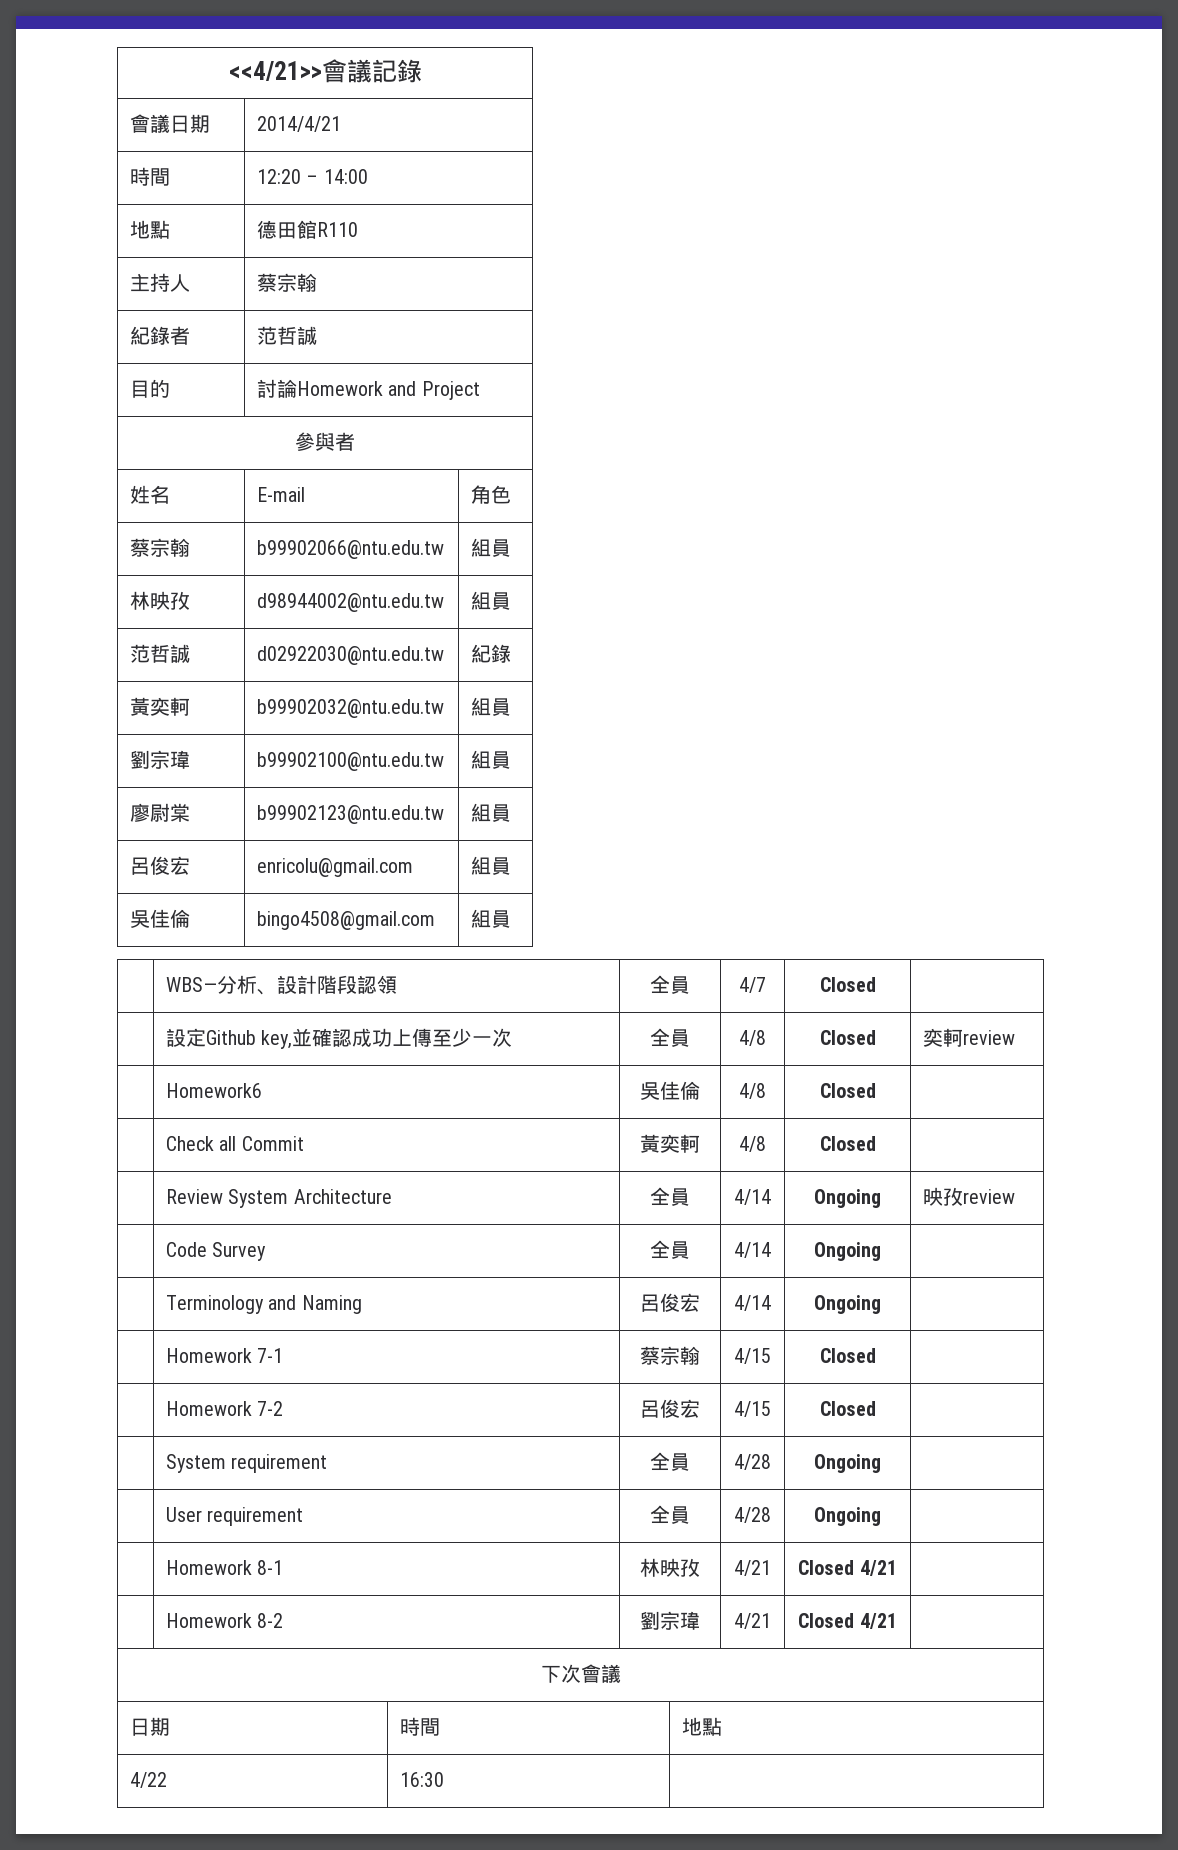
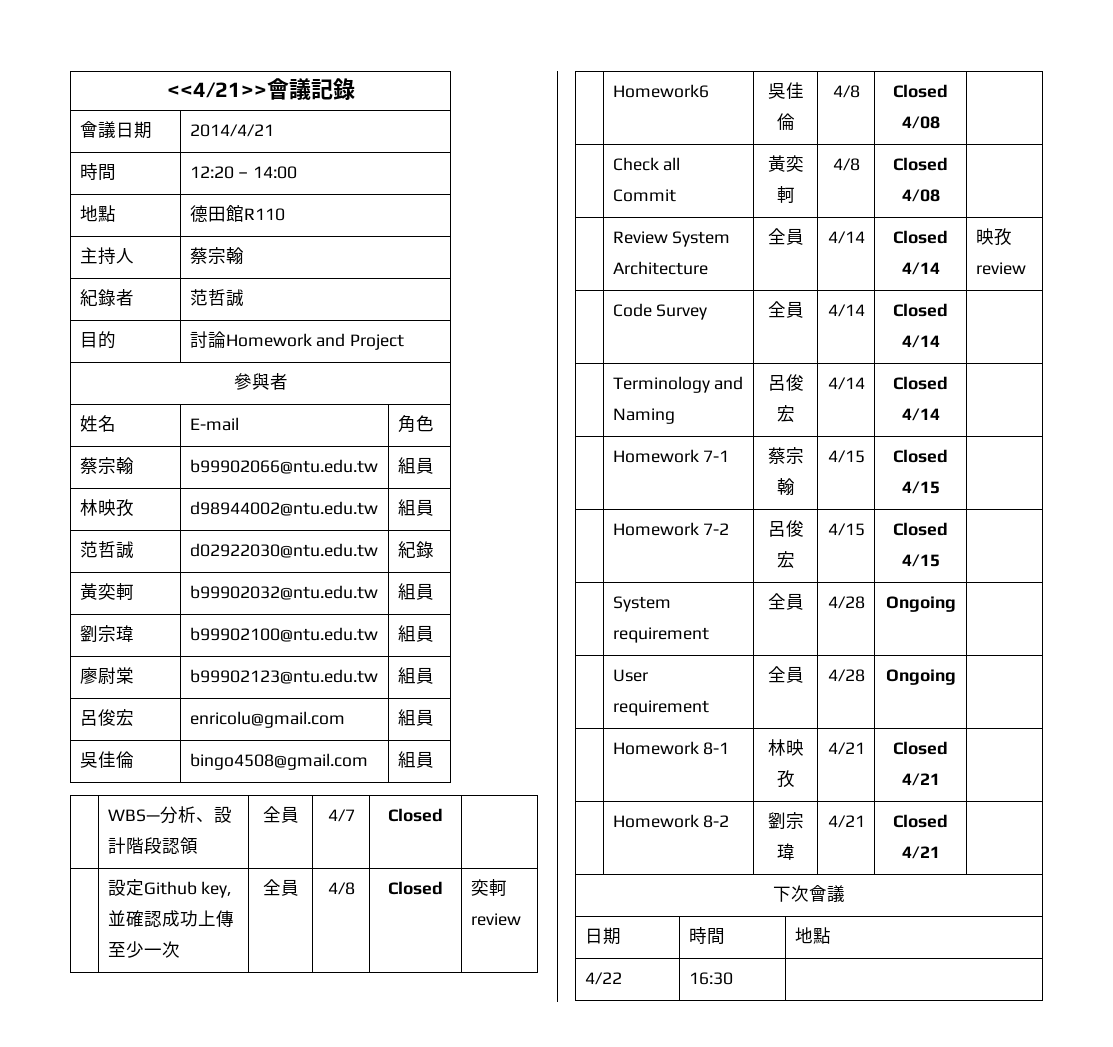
- | Homework6 | 吳佳倫 | 4/8 | Closed |
+ | Homework6 | 吳佳倫 | 4/8 | Closed 4/08 |
- | Check all Commit | 黃奕軻 | 4/8 | Closed |
+ | Check all Commit | 黃奕軻 | 4/8 | Closed 4/08 |
- | Review System Architecture | 全員 | 4/14 | Ongoing | 映孜review
+ | Review System Architecture | 全員 | 4/14 | Closed 4/14 | 映孜review
- | Code Survey | 全員 | 4/14 | Ongoing |
+ | Code Survey | 全員 | 4/14 | Closed 4/14 |
- | Terminology and Naming | 呂俊宏 | 4/14 | Ongoing |
+ | Terminology and Naming | 呂俊宏 | 4/14 | Closed 4/14 |
- | Homework 7-1 | 蔡宗翰 | 4/15 | Closed |
+ | Homework 7-1 | 蔡宗翰 | 4/15 | Closed 4/15 |
- | Homework 7-2 | 呂俊宏 | 4/15 | Closed |
+ | Homework 7-2 | 呂俊宏 | 4/15 | Closed 4/15 |

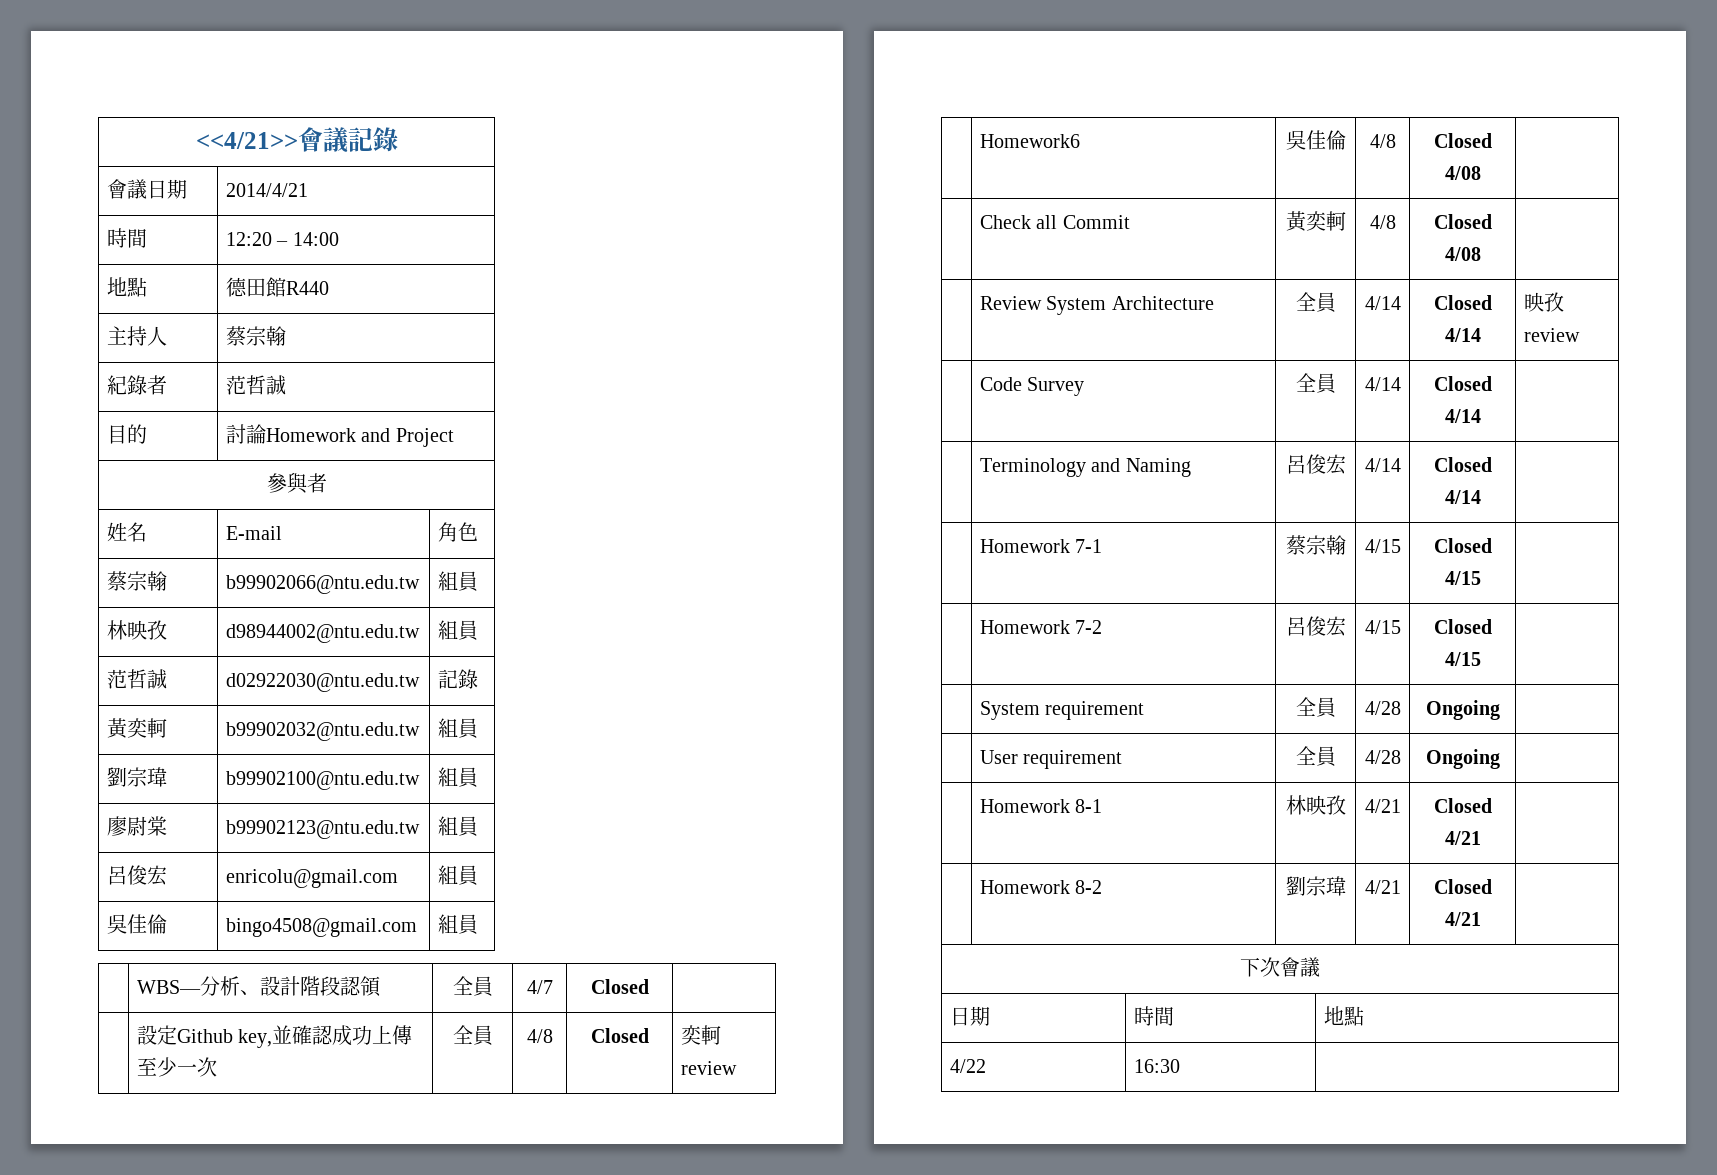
- 地點 | 德田館R110
+ 地點 | 德田館R440
- 范哲誠 | d02922030@ntu.edu.tw | 紀錄
+ 范哲誠 | d02922030@ntu.edu.tw | 記錄

